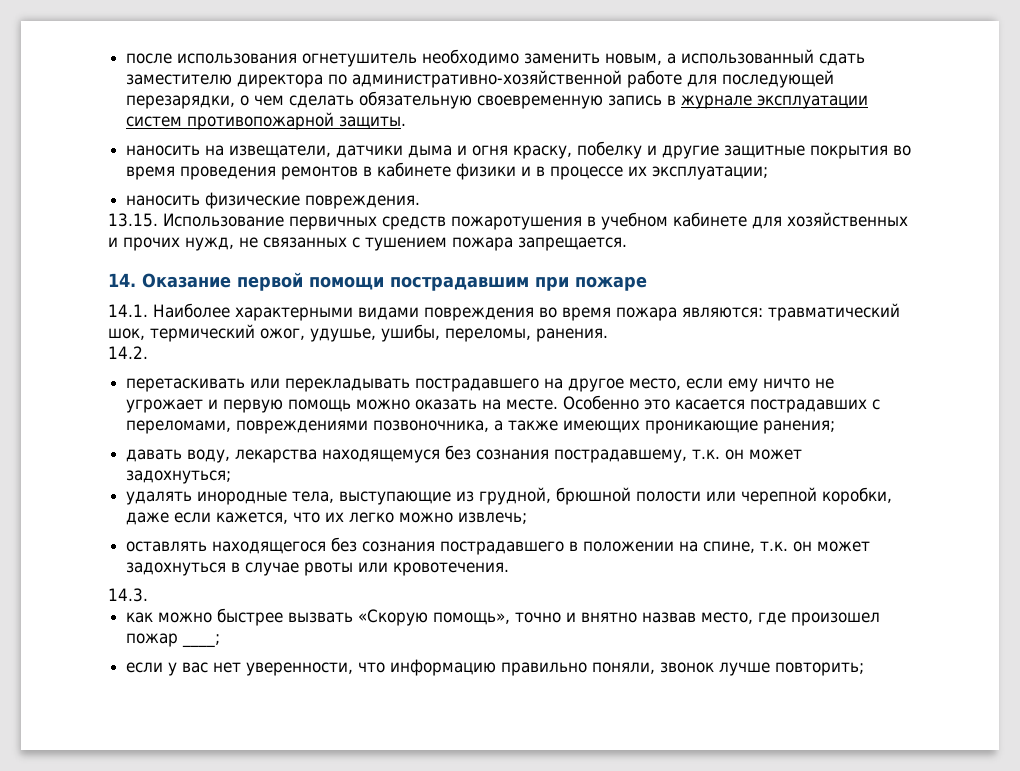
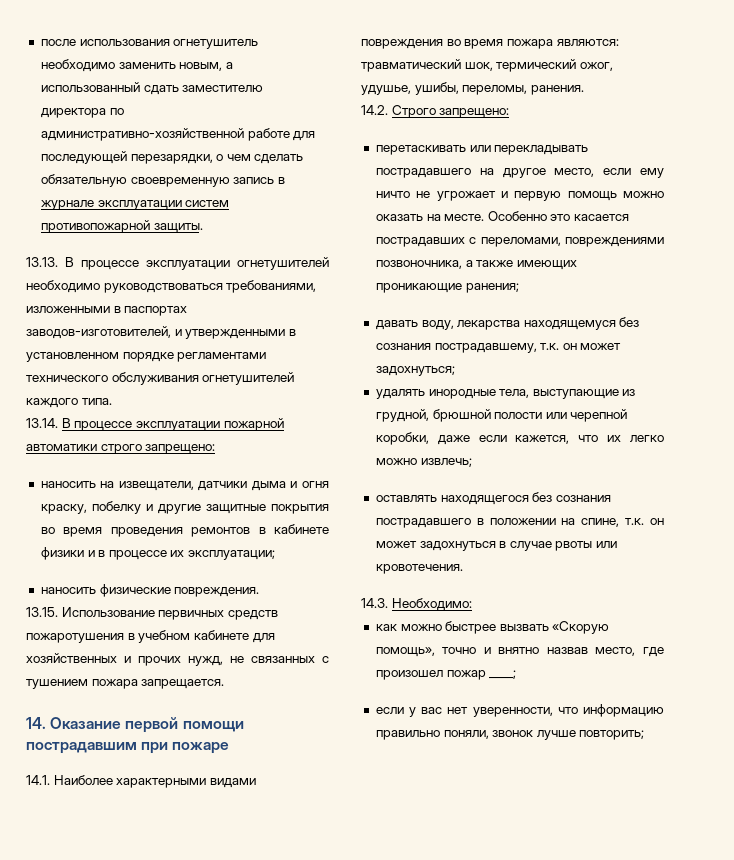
+ 13.13. В процессе эксплуатации огнетушителей необходимо руководствоваться требованиями, изложенными в паспортах заводов-изготовителей, и утвержденными в установленном порядке регламентами технического обслуживания огнетушителей каждого типа.
+ 13.14. В процессе эксплуатации пожарной автоматики строго запрещено:
- 14.2.
+ 14.2. Строго запрещено:
- 14.3.
+ 14.3. Необходимо:

